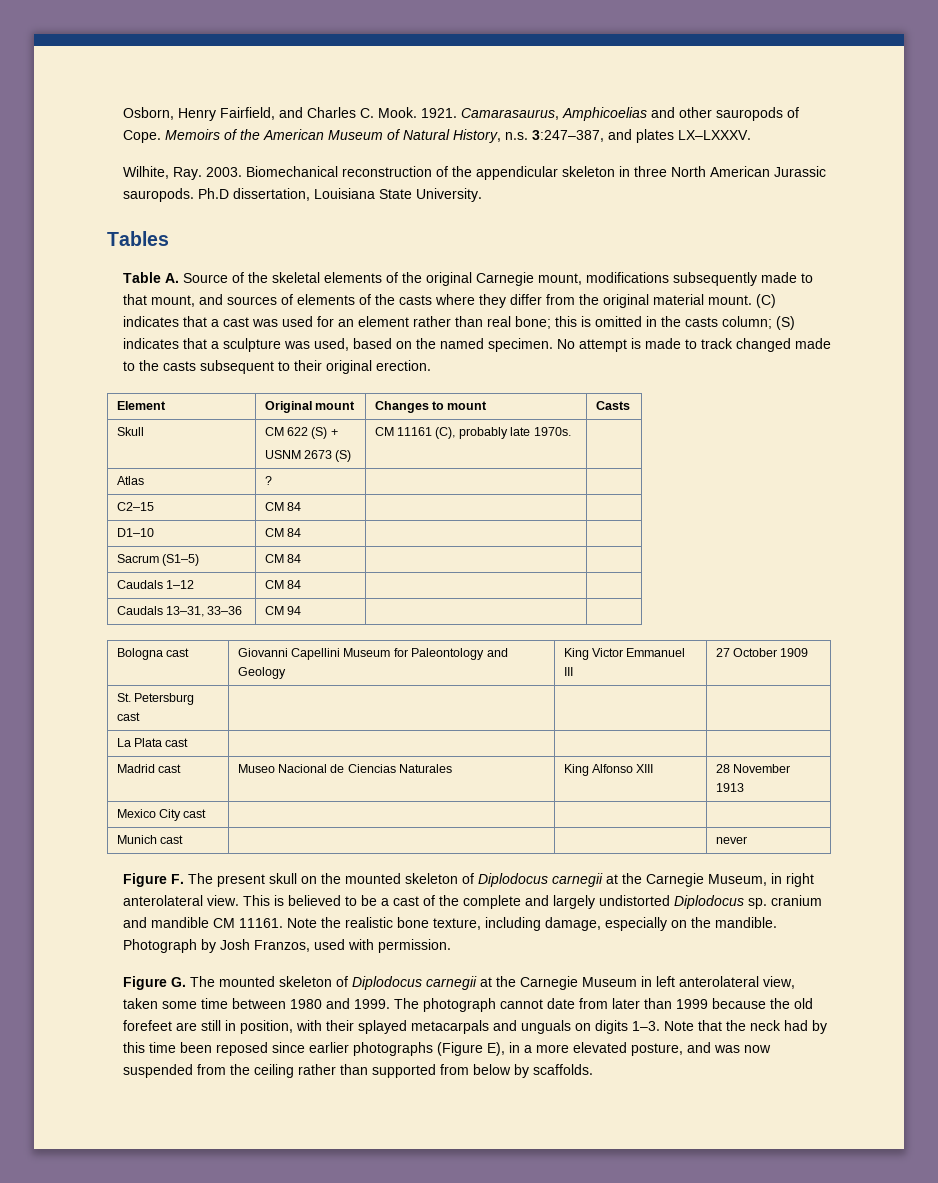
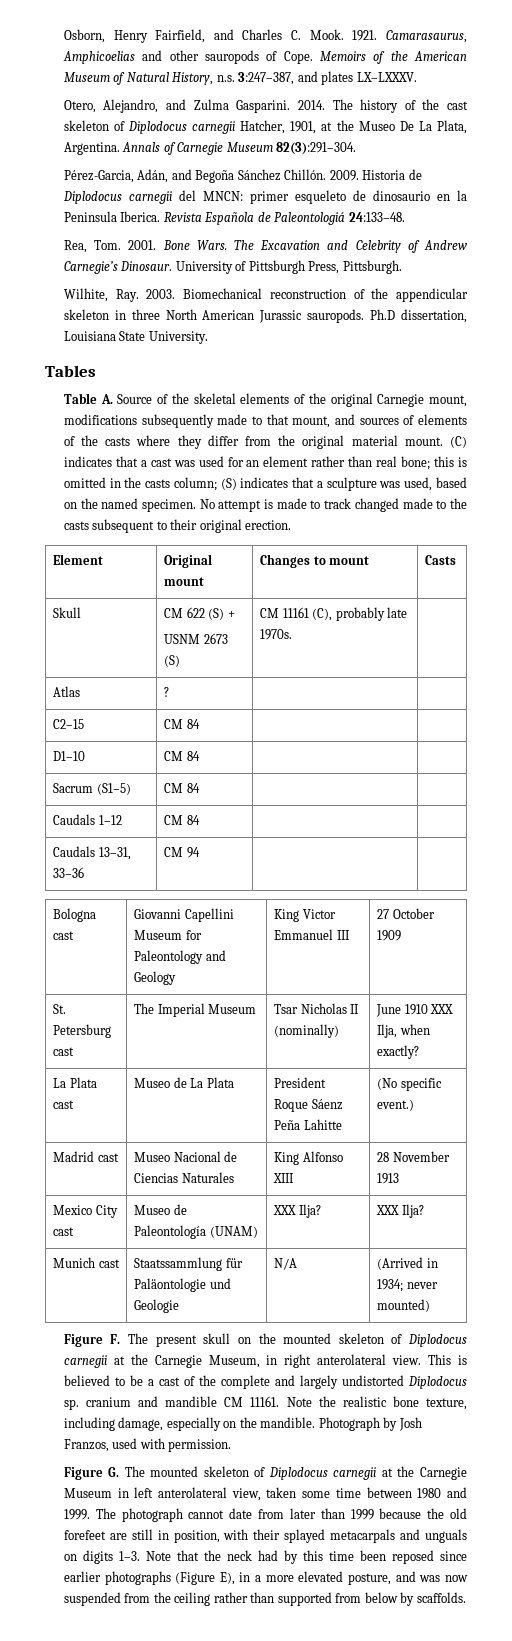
+ Otero, Alejandro, and Zulma Gasparini. 2014. The history of the cast skeleton of Diplodocus carnegii Hatcher, 1901, at the Museo De La Plata, Argentina. Annals of Carnegie Museum 82(3):291–304.
+ Pérez-Garcia, Adán, and Begoña Sánchez Chillón. 2009. Historia de Diplodocus carnegii del MNCN: primer esqueleto de dinosaurio en la Peninsula Iberica. Revista Española de Paleontologiá 24:133–48.
+ Rea, Tom. 2001. Bone Wars. The Excavation and Celebrity of Andrew Carnegie’s Dinosaur. University of Pittsburgh Press, Pittsburgh.
- St. Petersburg cast | | |
- La Plata cast | | |
+ St. Petersburg cast | The Imperial Museum | Tsar Nicholas II (nominally) | June 1910 XXX Ilja, when exactly?
+ La Plata cast | Museo de La Plata | President Roque Sáenz Peña Lahitte | (No specific event.)
- Mexico City cast | | |
- Munich cast | | | never
+ Mexico City cast | Museo de Paleontología (UNAM) | XXX Ilja? | XXX Ilja?
+ Munich cast | Staatssammlung für Paläontologie und Geologie | N/A | (Arrived in 1934; never mounted)

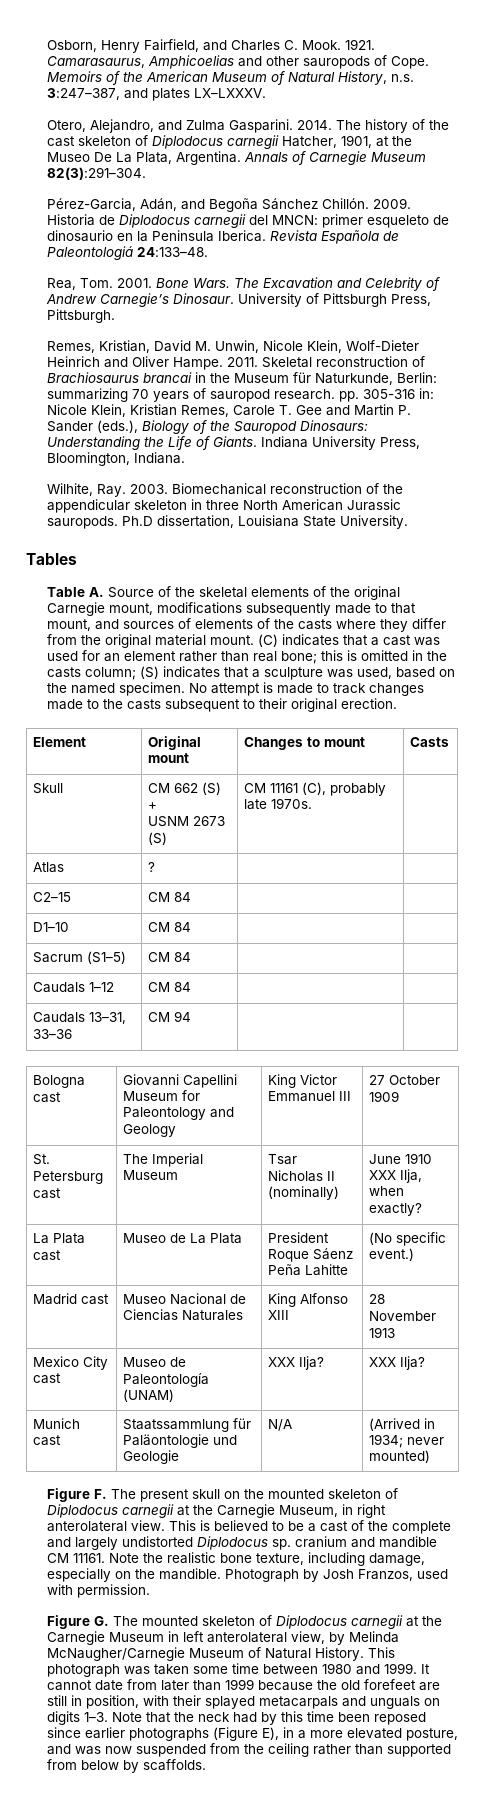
+ Remes, Kristian, David M. Unwin, Nicole Klein, Wolf-Dieter Heinrich and Oliver Hampe. 2011. Skeletal reconstruction of Brachiosaurus brancai in the Museum für Naturkunde, Berlin: summarizing 70 years of sauropod research. pp. 305-316 in: Nicole Klein, Kristian Remes, Carole T. Gee and Martin P. Sander (eds.), Biology of the Sauropod Dinosaurs: Understanding the Life of Giants. Indiana University Press, Bloomington, Indiana.
- No attempt is made to track changed made to the casts subsequent to their original erection.
+ No attempt is made to track changes made to the casts subsequent to their original erection.
- Skull | CM 622 (S) +
+ Skull | CM 662 (S) +
- Figure G. The mounted skeleton of Diplodocus carnegii at the Carnegie Museum in left anterolateral view, taken some time between 1980 and 1999.
+ Figure G. The mounted skeleton of Diplodocus carnegii at the Carnegie Museum in left anterolateral view, by Melinda McNaugher/Carnegie Museum of Natural History. This photograph was taken some time between 1980 and 1999.
- The photograph cannot date from later than 1999 because the old forefeet are still in position, with their splayed metacarpals and unguals on digits 1–3.
+ It cannot date from later than 1999 because the old forefeet are still in position, with their splayed metacarpals and unguals on digits 1–3.

